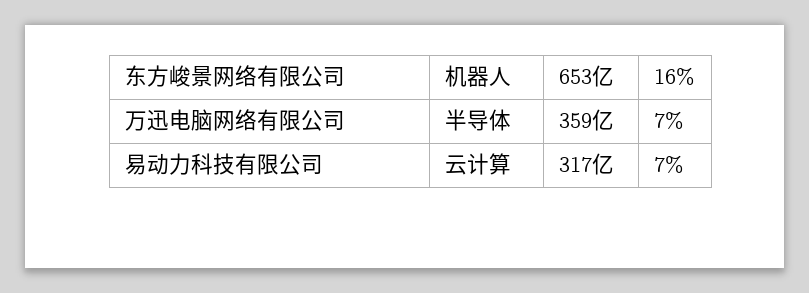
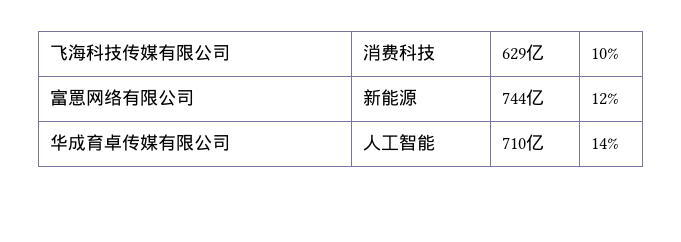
- 东方峻景网络有限公司 | 机器人 | 653亿 | 16%
- 万迅电脑网络有限公司 | 半导体 | 359亿 | 7%
- 易动力科技有限公司 | 云计算 | 317亿 | 7%
+ 飞海科技传媒有限公司 | 消费科技 | 629亿 | 10%
+ 富罳网络有限公司 | 新能源 | 744亿 | 12%
+ 华成育卓传媒有限公司 | 人工智能 | 710亿 | 14%

